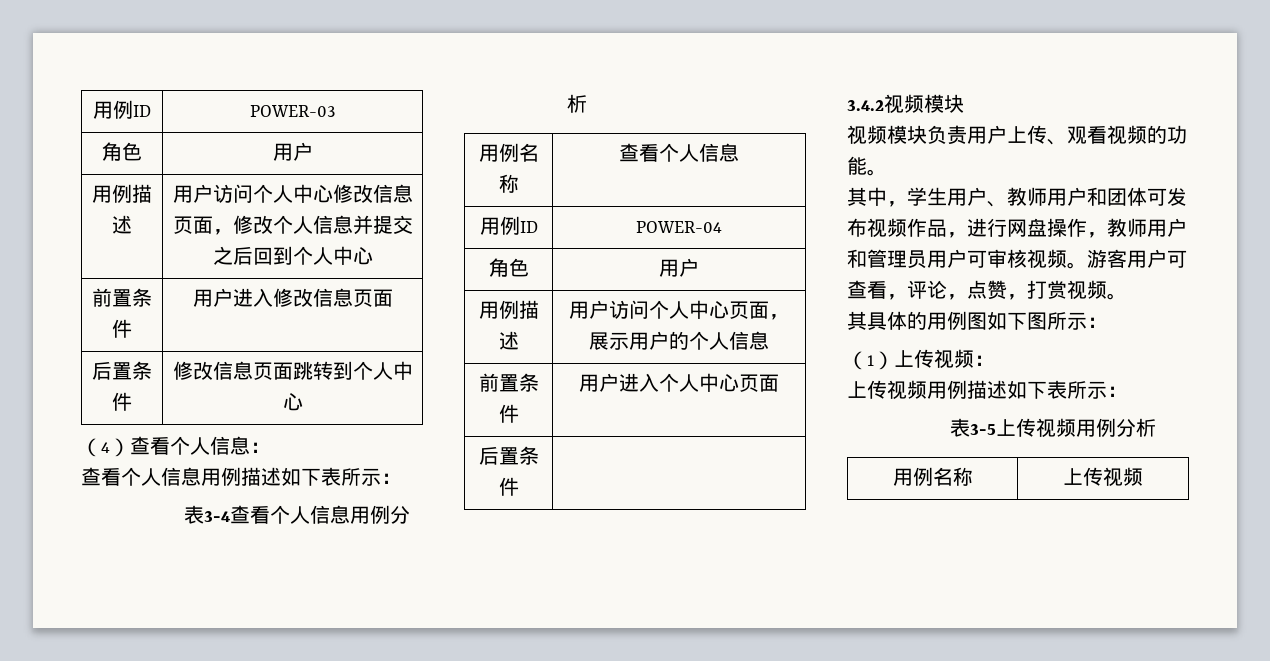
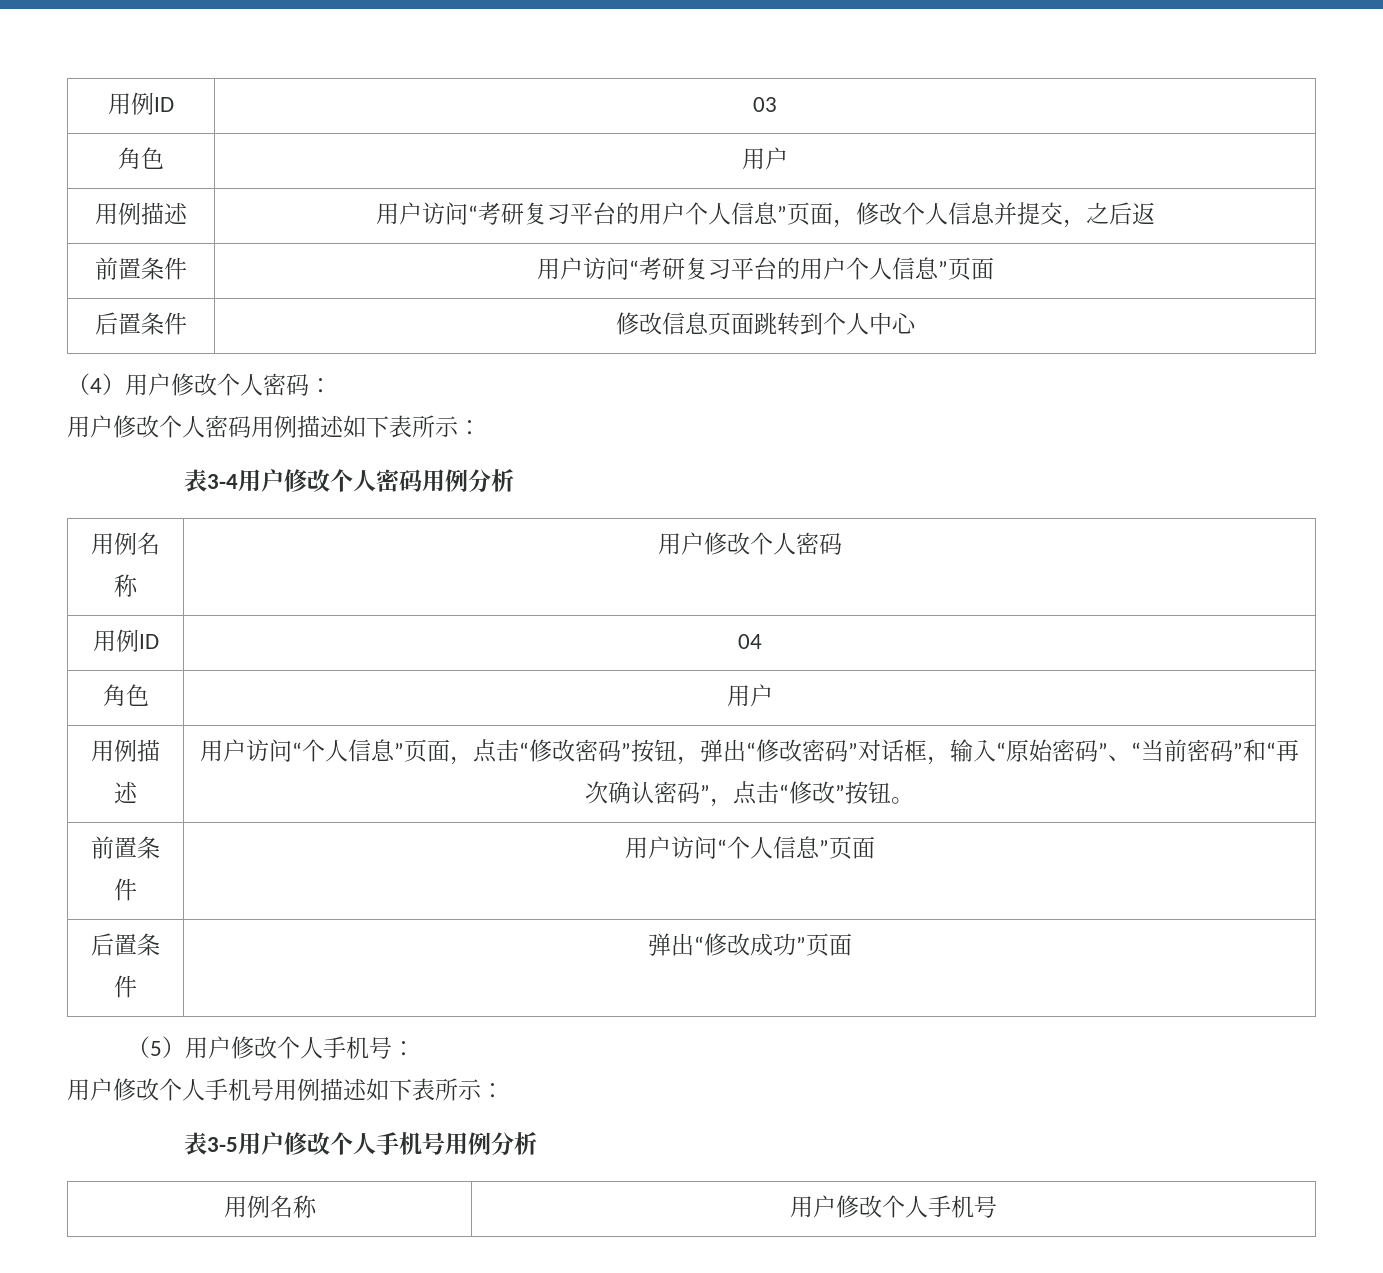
- 用例ID | POWER-03
+ 用例ID | 03
  角色 | 用户
- 用例描述 | 用户访问个人中心修改信息页面，修改个人信息并提交之后回到个人中心
- 前置条件 | 用户进入修改信息页面
+ 用例描述 | 用户访问“考研复习平台的用户个人信息”页面，修改个人信息并提交，之后返
+ 前置条件 | 用户访问“考研复习平台的用户个人信息”页面
- （4）查看个人信息：
- 查看个人信息用例描述如下表所示：
+ （4）用户修改个人密码：
+ 用户修改个人密码用例描述如下表所示：
- 表3-4查看个人信息用例分析
- 用例名称 | 查看个人信息
- 用例ID | POWER-04
+ 表3-4用户修改个人密码用例分析
+ 用例名称 | 用户修改个人密码
+ 用例ID | 04
  角色 | 用户
- 用例描述 | 用户访问个人中心页面，展示用户的个人信息
- 前置条件 | 用户进入个人中心页面
- 后置条件 |
- 3.4.2视频模块
- 视频模块负责用户上传、观看视频的功能。
- 其中，学生用户、教师用户和团体可发布视频作品，进行网盘操作，教师用户和管理员用户可审核视频。游客用户可查看，评论，点赞，打赏视频。
- 其具体的用例图如下图所示：
- （1）上传视频：
- 上传视频用例描述如下表所示：
+ 用例描述 | 用户访问“个人信息”页面，点击“修改密码”按钮，弹出“修改密码”对话框，输入“原始密码”、“当前密码”和“再次确认密码”，点击“修改”按钮。
+ 前置条件 | 用户访问“个人信息”页面
+ 后置条件 | 弹出“修改成功”页面
+ （5）用户修改个人手机号：
+ 用户修改个人手机号用例描述如下表所示：
- 表3-5上传视频用例分析
- 用例名称 | 上传视频
+ 表3-5用户修改个人手机号用例分析
+ 用例名称 | 用户修改个人手机号

